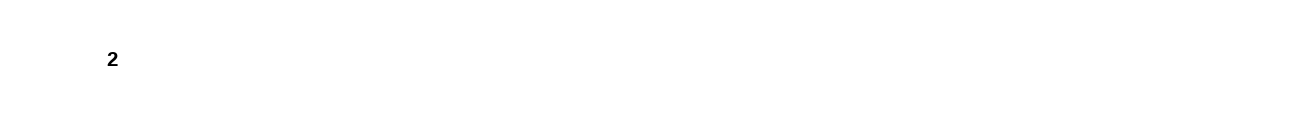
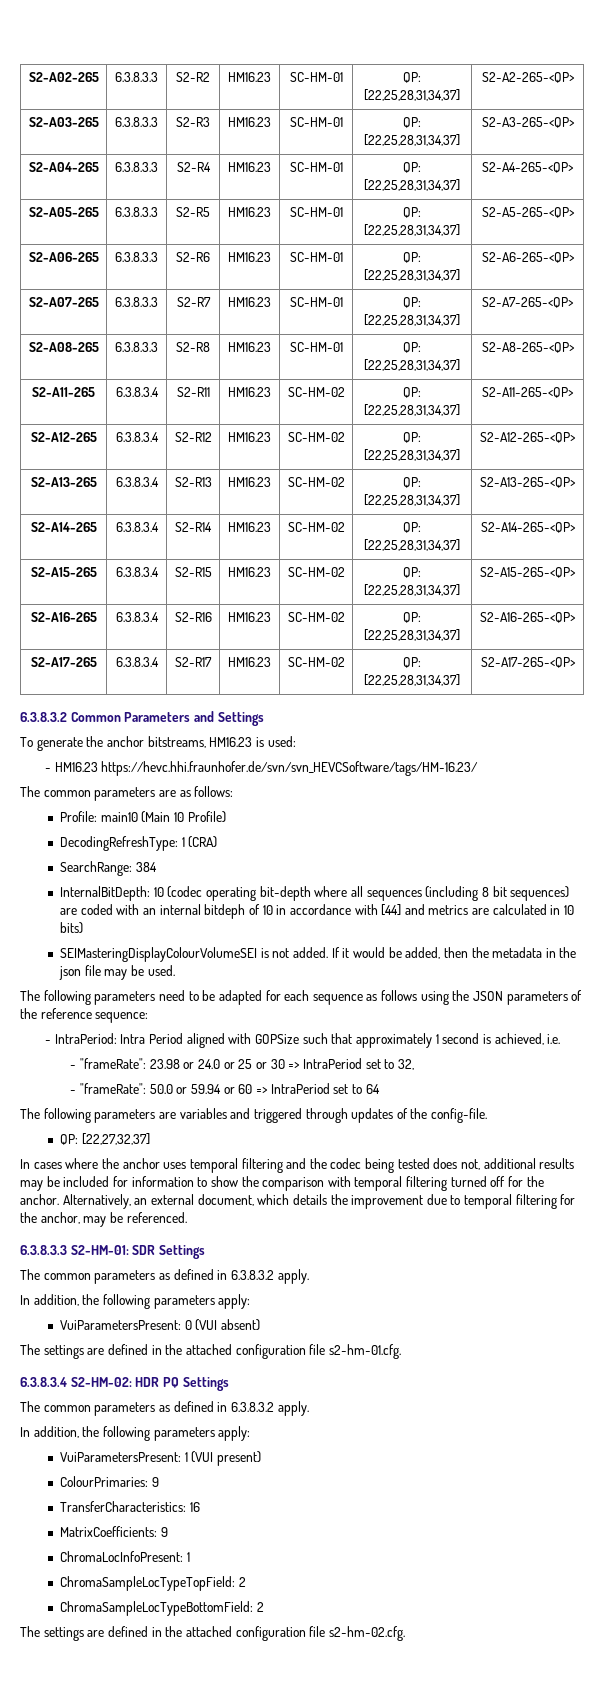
- 2
+ S2-A02-265 | 6.3.8.3.3 | S2-R2 | HM16.23 | SC-HM-01 | QP: [22,25,28,31,34,37] | S2-A2-265-<QP>
+ S2-A03-265 | 6.3.8.3.3 | S2-R3 | HM16.23 | SC-HM-01 | QP: [22,25,28,31,34,37] | S2-A3-265-<QP>
+ S2-A04-265 | 6.3.8.3.3 | S2-R4 | HM16.23 | SC-HM-01 | QP: [22,25,28,31,34,37] | S2-A4-265-<QP>
+ S2-A05-265 | 6.3.8.3.3 | S2-R5 | HM16.23 | SC-HM-01 | QP: [22,25,28,31,34,37] | S2-A5-265-<QP>
+ S2-A06-265 | 6.3.8.3.3 | S2-R6 | HM16.23 | SC-HM-01 | QP: [22,25,28,31,34,37] | S2-A6-265-<QP>
+ S2-A07-265 | 6.3.8.3.3 | S2-R7 | HM16.23 | SC-HM-01 | QP: [22,25,28,31,34,37] | S2-A7-265-<QP>
+ S2-A08-265 | 6.3.8.3.3 | S2-R8 | HM16.23 | SC-HM-01 | QP: [22,25,28,31,34,37] | S2-A8-265-<QP>
+ S2-A11-265 | 6.3.8.3.4 | S2-R11 | HM16.23 | SC-HM-02 | QP: [22,25,28,31,34,37] | S2-A11-265-<QP>
+ S2-A12-265 | 6.3.8.3.4 | S2-R12 | HM16.23 | SC-HM-02 | QP: [22,25,28,31,34,37] | S2-A12-265-<QP>
+ S2-A13-265 | 6.3.8.3.4 | S2-R13 | HM16.23 | SC-HM-02 | QP: [22,25,28,31,34,37] | S2-A13-265-<QP>
+ S2-A14-265 | 6.3.8.3.4 | S2-R14 | HM16.23 | SC-HM-02 | QP: [22,25,28,31,34,37] | S2-A14-265-<QP>
+ S2-A15-265 | 6.3.8.3.4 | S2-R15 | HM16.23 | SC-HM-02 | QP: [22,25,28,31,34,37] | S2-A15-265-<QP>
+ S2-A16-265 | 6.3.8.3.4 | S2-R16 | HM16.23 | SC-HM-02 | QP: [22,25,28,31,34,37] | S2-A16-265-<QP>
+ S2-A17-265 | 6.3.8.3.4 | S2-R17 | HM16.23 | SC-HM-02 | QP: [22,25,28,31,34,37] | S2-A17-265-<QP>
+ 6.3.8.3.2 Common Parameters and Settings
+ To generate the anchor bitstreams, HM16.23 is used:
+ - HM16.23 https://hevc.hhi.fraunhofer.de/svn/svn_HEVCSoftware/tags/HM-16.23/
+ The common parameters are as follows:
+ Profile: main10 (Main 10 Profile)
+ DecodingRefreshType: 1 (CRA)
+ SearchRange: 384
+ InternalBitDepth: 10 (codec operating bit-depth where all sequences (including 8 bit sequences) are coded with an internal bitdeph of 10 in accordance with [44] and metrics are calculated in 10 bits)
+ SEIMasteringDisplayColourVolumeSEI is not added. If it would be added, then the metadata in the json file may be used.
+ The following parameters need to be adapted for each sequence as follows using the JSON parameters of the reference sequence:
+ - IntraPeriod: Intra Period aligned with GOPSize such that approximately 1 second is achieved, i.e.
+ - "frameRate": 23.98 or 24.0 or 25 or 30 => IntraPeriod set to 32,
+ - "frameRate": 50.0 or 59.94 or 60 => IntraPeriod set to 64
+ The following parameters are variables and triggered through updates of the config-file.
+ QP: [22,27,32,37]
+ In cases where the anchor uses temporal filtering and the codec being tested does not, additional results may be included for information to show the comparison with temporal filtering turned off for the anchor. Alternatively, an external document, which details the improvement due to temporal filtering for the anchor, may be referenced.
+ 6.3.8.3.3 S2-HM-01: SDR Settings
+ The common parameters as defined in 6.3.8.3.2 apply.
+ In addition, the following parameters apply:
+ VuiParametersPresent: 0 (VUI absent)
+ The settings are defined in the attached configuration file s2-hm-01.cfg.
+ 6.3.8.3.4 S2-HM-02: HDR PQ Settings
+ The common parameters as defined in 6.3.8.3.2 apply.
+ In addition, the following parameters apply:
+ VuiParametersPresent: 1 (VUI present)
+ ColourPrimaries: 9
+ TransferCharacteristics: 16
+ MatrixCoefficients: 9
+ ChromaLocInfoPresent: 1
+ ChromaSampleLocTypeTopField: 2
+ ChromaSampleLocTypeBottomField: 2
+ The settings are defined in the attached configuration file s2-hm-02.cfg.

